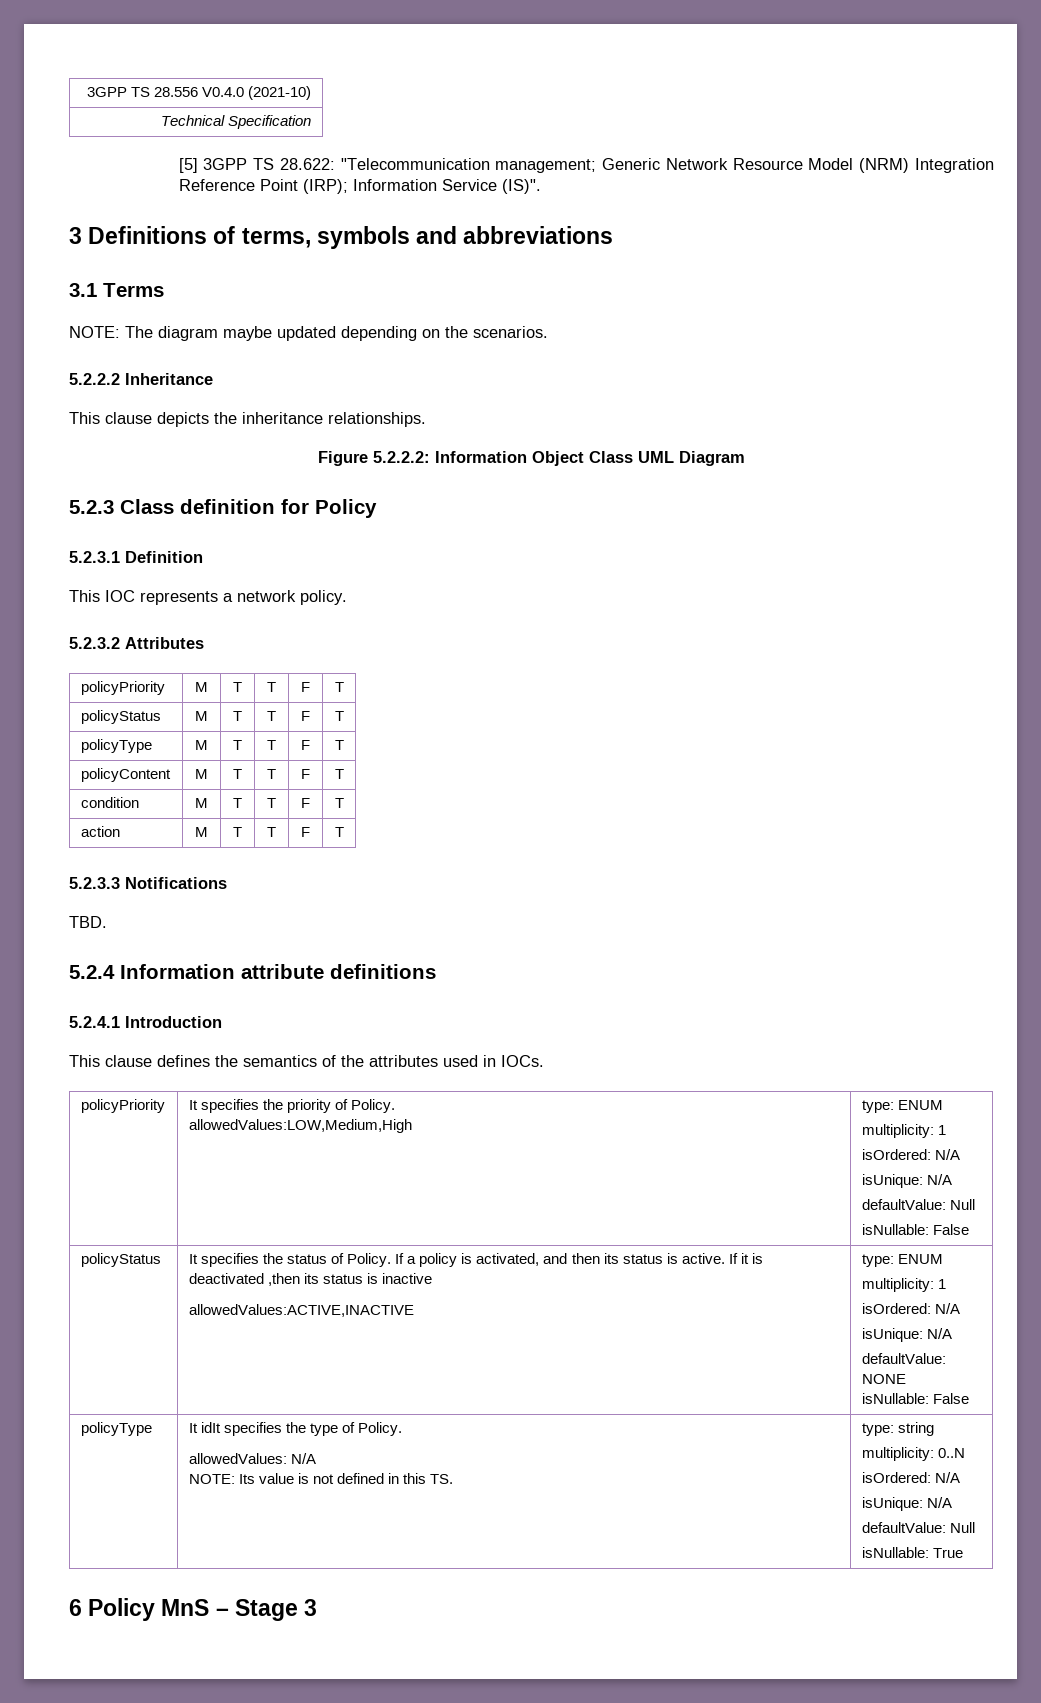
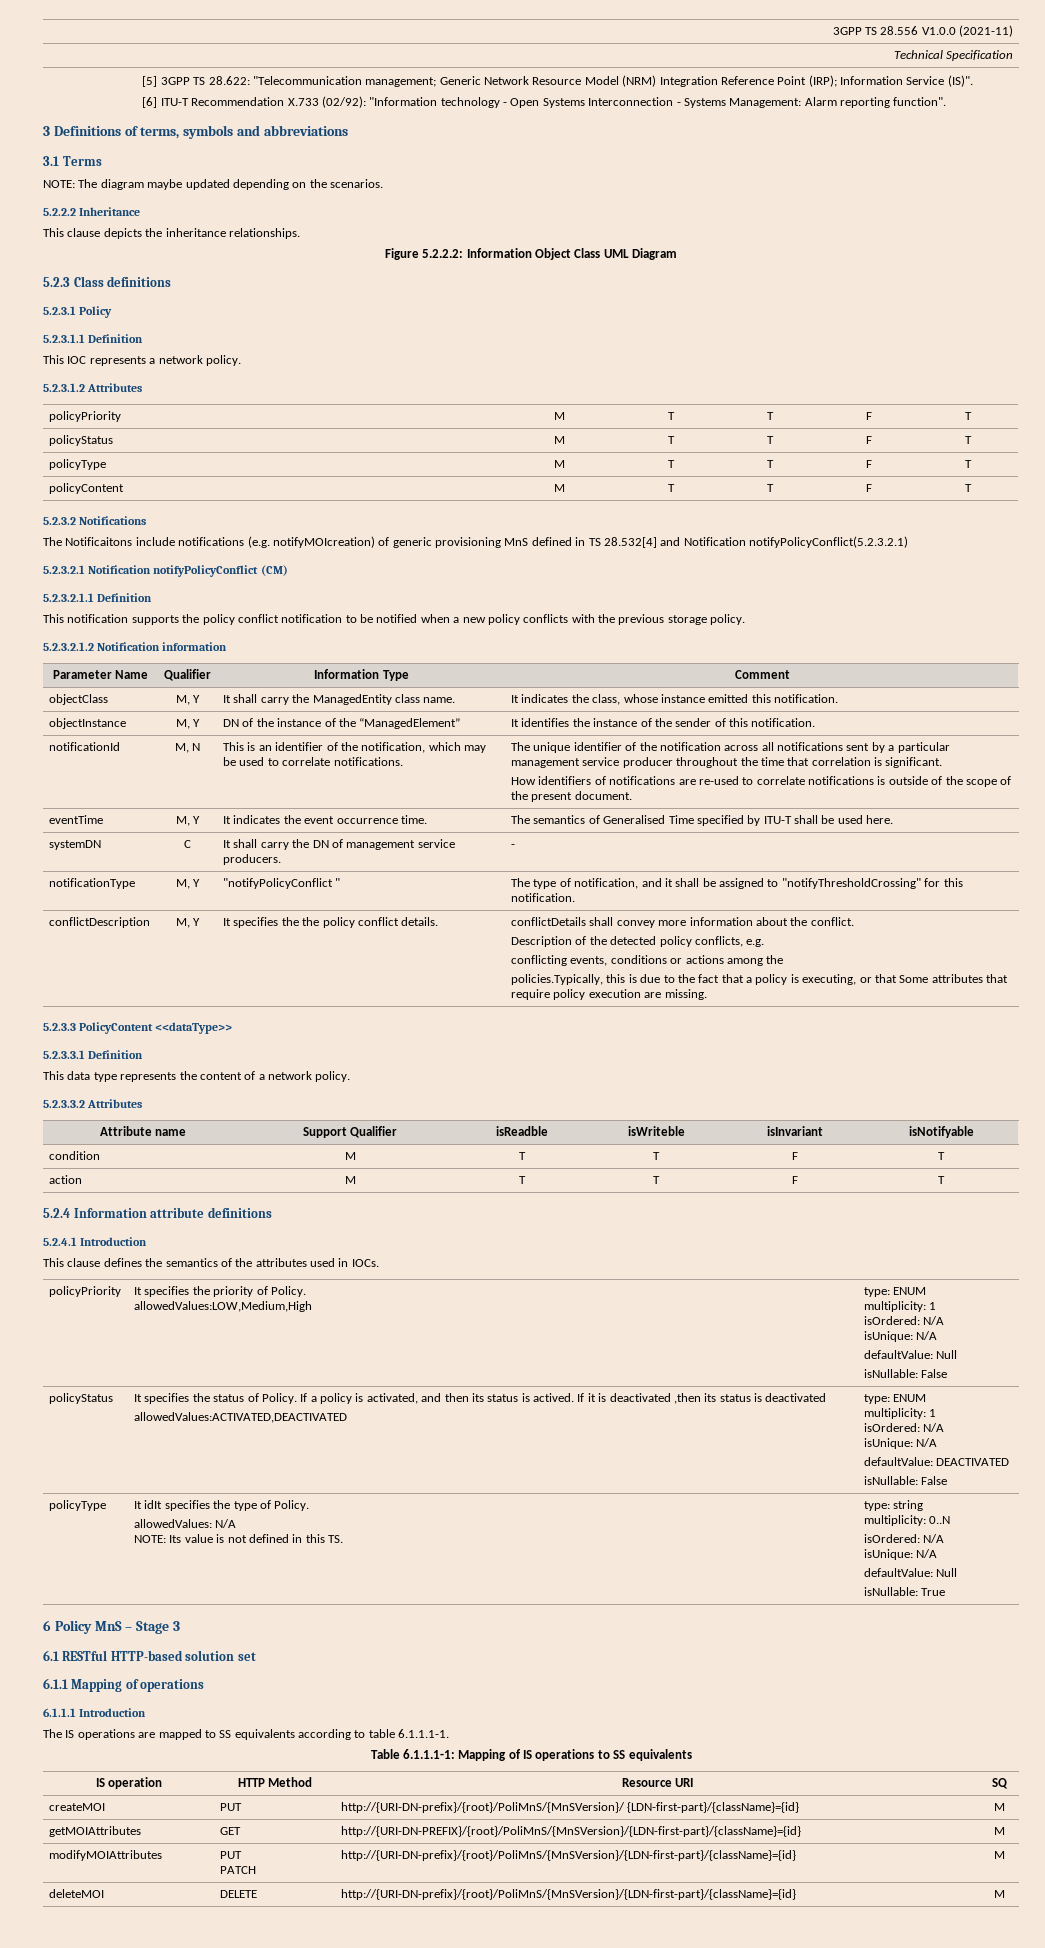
- 3GPP TS 28.556 V0.4.0 (2021-10)
+ 3GPP TS 28.556 V1.0.0 (2021-11)
+ [6] ITU-T Recommendation X.733 (02/92): "Information technology - Open Systems Interconnection - Systems Management: Alarm reporting function".
- 5.2.3 Class definition for Policy
+ 5.2.3 Class definitions
+ 5.2.3.1 Policy
- 5.2.3.1 Definition
+ 5.2.3.1.1 Definition
- 5.2.3.2 Attributes
+ 5.2.3.1.2 Attributes
+ 5.2.3.2 Notifications
+ The Notificaitons include notifications (e.g. notifyMOIcreation) of generic provisioning MnS defined in TS 28.532[4] and Notification notifyPolicyConflict(5.2.3.2.1)
+ 5.2.3.2.1 Notification notifyPolicyConflict (CM)
+ 5.2.3.2.1.1 Definition
+ This notification supports the policy conflict notification to be notified when a new policy conflicts with the previous storage policy.
+ 5.2.3.2.1.2 Notification information
+ Parameter Name | Qualifier | Information Type | Comment
+ objectClass | M, Y | It shall carry the ManagedEntity class name. | It indicates the class, whose instance emitted this notification.
+ objectInstance | M, Y | DN of the instance of the “ManagedElement” | It identifies the instance of the sender of this notification.
+ notificationId | M, N | This is an identifier of the notification, which may be used to correlate notifications. | The unique identifier of the notification across all notifications sent by a particular management service producer throughout the time that correlation is significant.
+ How identifiers of notifications are re-used to correlate notifications is outside of the scope of the present document.
+ eventTime | M, Y | It indicates the event occurrence time. | The semantics of Generalised Time specified by ITU-T shall be used here.
+ systemDN | C | It shall carry the DN of management service producers. | -
+ notificationType | M, Y | "notifyPolicyConflict " | The type of notification, and it shall be assigned to "notifyThresholdCrossing" for this notification.
+ conflictDescription | M, Y | It specifies the the policy conflict details. | conflictDetails shall convey more information about the conflict.
+ Description of the detected policy conflicts, e.g.
+ conflicting events, conditions or actions among the
+ policies.Typically, this is due to the fact that a policy is executing, or that Some attributes that require policy execution are missing.
+ 5.2.3.3 PolicyContent <<dataType>>
+ 5.2.3.3.1 Definition
+ This data type represents the content of a network policy.
+ 5.2.3.3.2 Attributes
+ Attribute name | Support Qualifier | isReadble | isWriteble | isInvariant | isNotifyable
- 5.2.3.3 Notifications
- TBD.
- policyStatus | It specifies the status of Policy. If a policy is activated, and then its status is active. If it is deactivated ,then its status is inactive
- allowedValues:ACTIVE,INACTIVE | type: ENUM
+ policyStatus | It specifies the status of Policy. If a policy is activated, and then its status is actived. If it is deactivated ,then its status is deactivated
+ allowedValues:ACTIVATED,DEACTIVATED | type: ENUM
  multiplicity: 1
  isOrdered: N/A
  isUnique: N/A
- defaultValue: NONE
+ defaultValue: DEACTIVATED
+ 6.1 RESTful HTTP-based solution set
+ 6.1.1 Mapping of operations
+ 6.1.1.1 Introduction
+ The IS operations are mapped to SS equivalents according to table 6.1.1.1-1.
+ Table 6.1.1.1-1: Mapping of IS operations to SS equivalents
+ IS operation | HTTP Method | Resource URI | SQ
+ createMOI | PUT | http://{URI-DN-prefix}/{root}/PoliMnS/{MnSVersion}/ {LDN-first-part}/{className}={id} | M
+ getMOIAttributes | GET | http://{URI-DN-PREFIX}/{root}/PoliMnS/{MnSVersion}/{LDN-first-part}/{className}={id} | M
+ modifyMOIAttributes | PUT
+ PATCH | http://{URI-DN-prefix}/{root}/PoliMnS/{MnSVersion}/{LDN-first-part}/{className}={id} | M
+ deleteMOI | DELETE | http://{URI-DN-prefix}/{root}/PoliMnS/{MnSVersion}/{LDN-first-part}/{className}={id} | M

